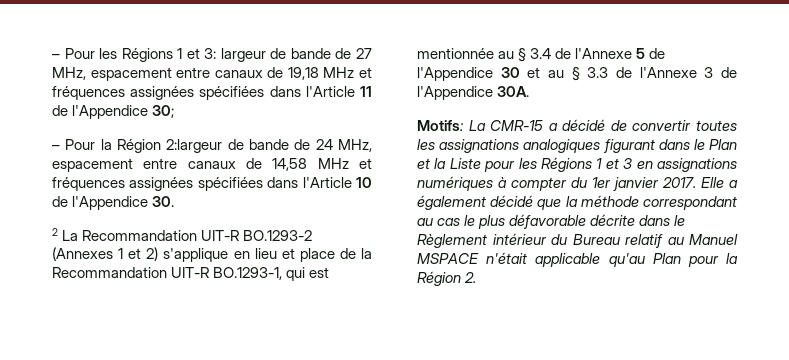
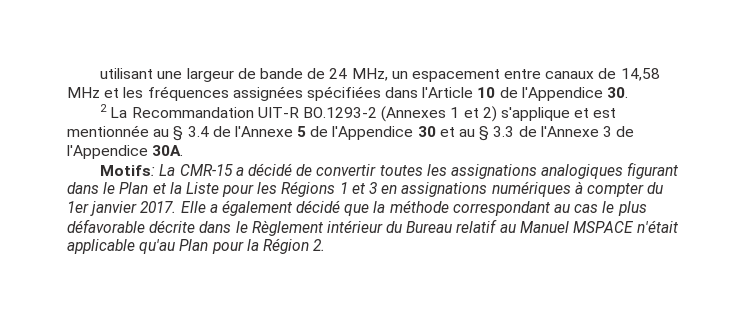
- – Pour les Régions 1 et 3: largeur de bande de 27 MHz, espacement entre canaux de 19,18 MHz et fréquences assignées spécifiées dans l'Article 11 de l'Appendice 30;
- – Pour la Région 2:largeur de bande de 24 MHz, espacement entre canaux de 14,58 MHz et fréquences assignées spécifiées dans l'Article 10 de l'Appendice 30.
+ utilisant une largeur de bande de 24 MHz, un espacement entre canaux de 14,58 MHz et les fréquences assignées spécifiées dans l'Article 10 de l'Appendice 30.
- 2 La Recommandation UIT-R BO.1293-2 (Annexes 1 et 2) s'applique en lieu et place de la Recommandation UIT-R BO.1293-1, qui est mentionnée au § 3.4 de l'Annexe 5 de l'Appendice 30 et au § 3.3 de l'Annexe 3 de l'Appendice 30A.
+ 2 La Recommandation UIT-R BO.1293-2 (Annexes 1 et 2) s'applique et est mentionnée au § 3.4 de l'Annexe 5 de l'Appendice 30 et au § 3.3 de l'Annexe 3 de l'Appendice 30A.

